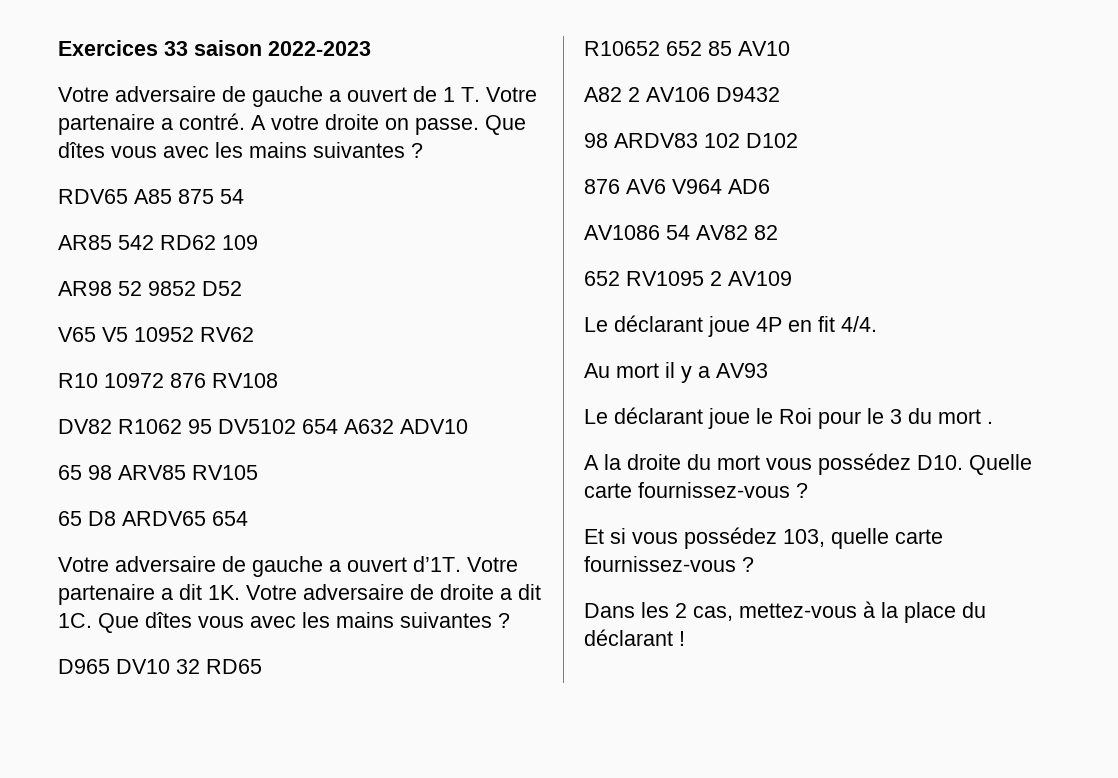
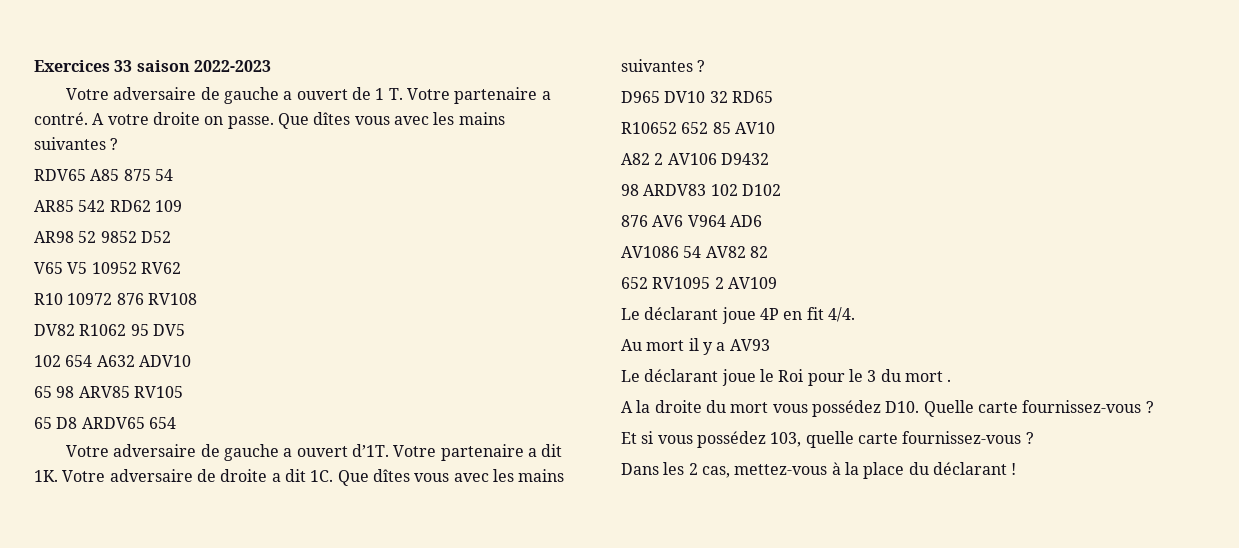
- DV82 R1062 95 DV5102 654 A632 ADV10
+ DV82 R1062 95 DV5
+ 102 654 A632 ADV10

